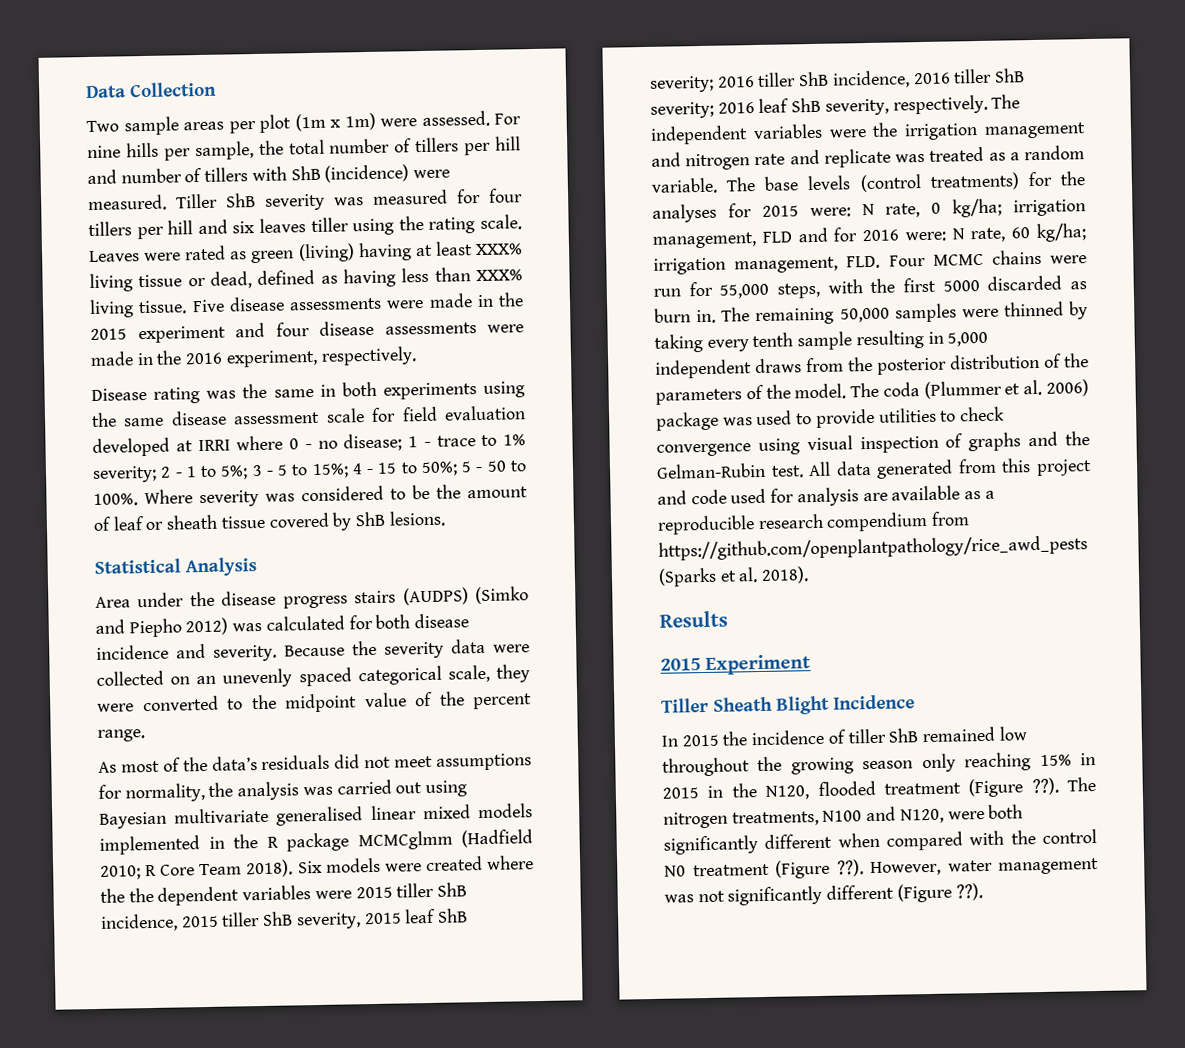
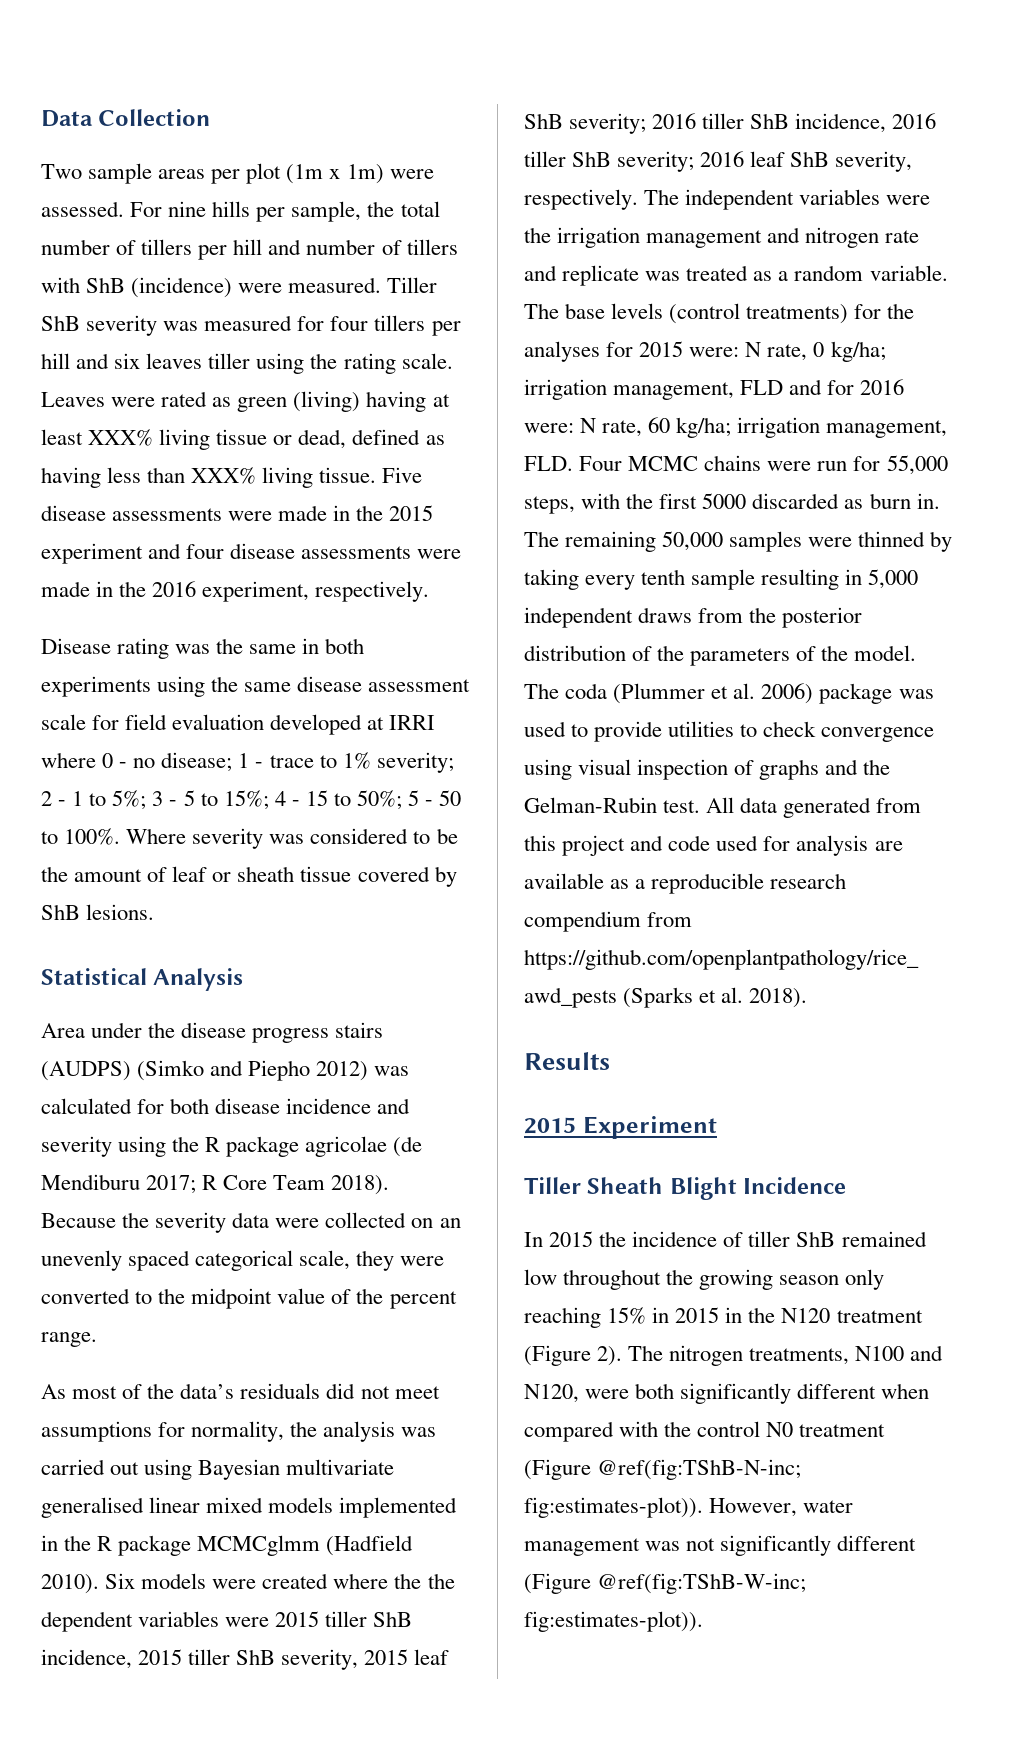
- Area under the disease progress stairs (AUDPS) (Simko and Piepho 2012) was calculated for both disease incidence and severity.
+ Area under the disease progress stairs (AUDPS) (Simko and Piepho 2012) was calculated for both disease incidence and severity using the R package agricolae (de Mendiburu 2017; R Core Team 2018).
- As most of the data’s residuals did not meet assumptions for normality, the analysis was carried out using Bayesian multivariate generalised linear mixed models implemented in the R package MCMCglmm (Hadfield 2010; R Core Team 2018).
+ As most of the data’s residuals did not meet assumptions for normality, the analysis was carried out using Bayesian multivariate generalised linear mixed models implemented in the R package MCMCglmm (Hadfield 2010).
- In 2015 the incidence of tiller ShB remained low throughout the growing season only reaching 15% in 2015 in the N120, flooded treatment (Figure ??).
+ In 2015 the incidence of tiller ShB remained low throughout the growing season only reaching 15% in 2015 in the N120 treatment (Figure 2).
- The nitrogen treatments, N100 and N120, were both significantly different when compared with the control N0 treatment (Figure ??).
+ The nitrogen treatments, N100 and N120, were both significantly different when compared with the control N0 treatment (Figure @ref(fig:TShB-N-inc; fig:estimates-plot)).
- However, water management was not significantly different (Figure ??).
+ However, water management was not significantly different (Figure @ref(fig:TShB-W-inc; fig:estimates-plot)).

